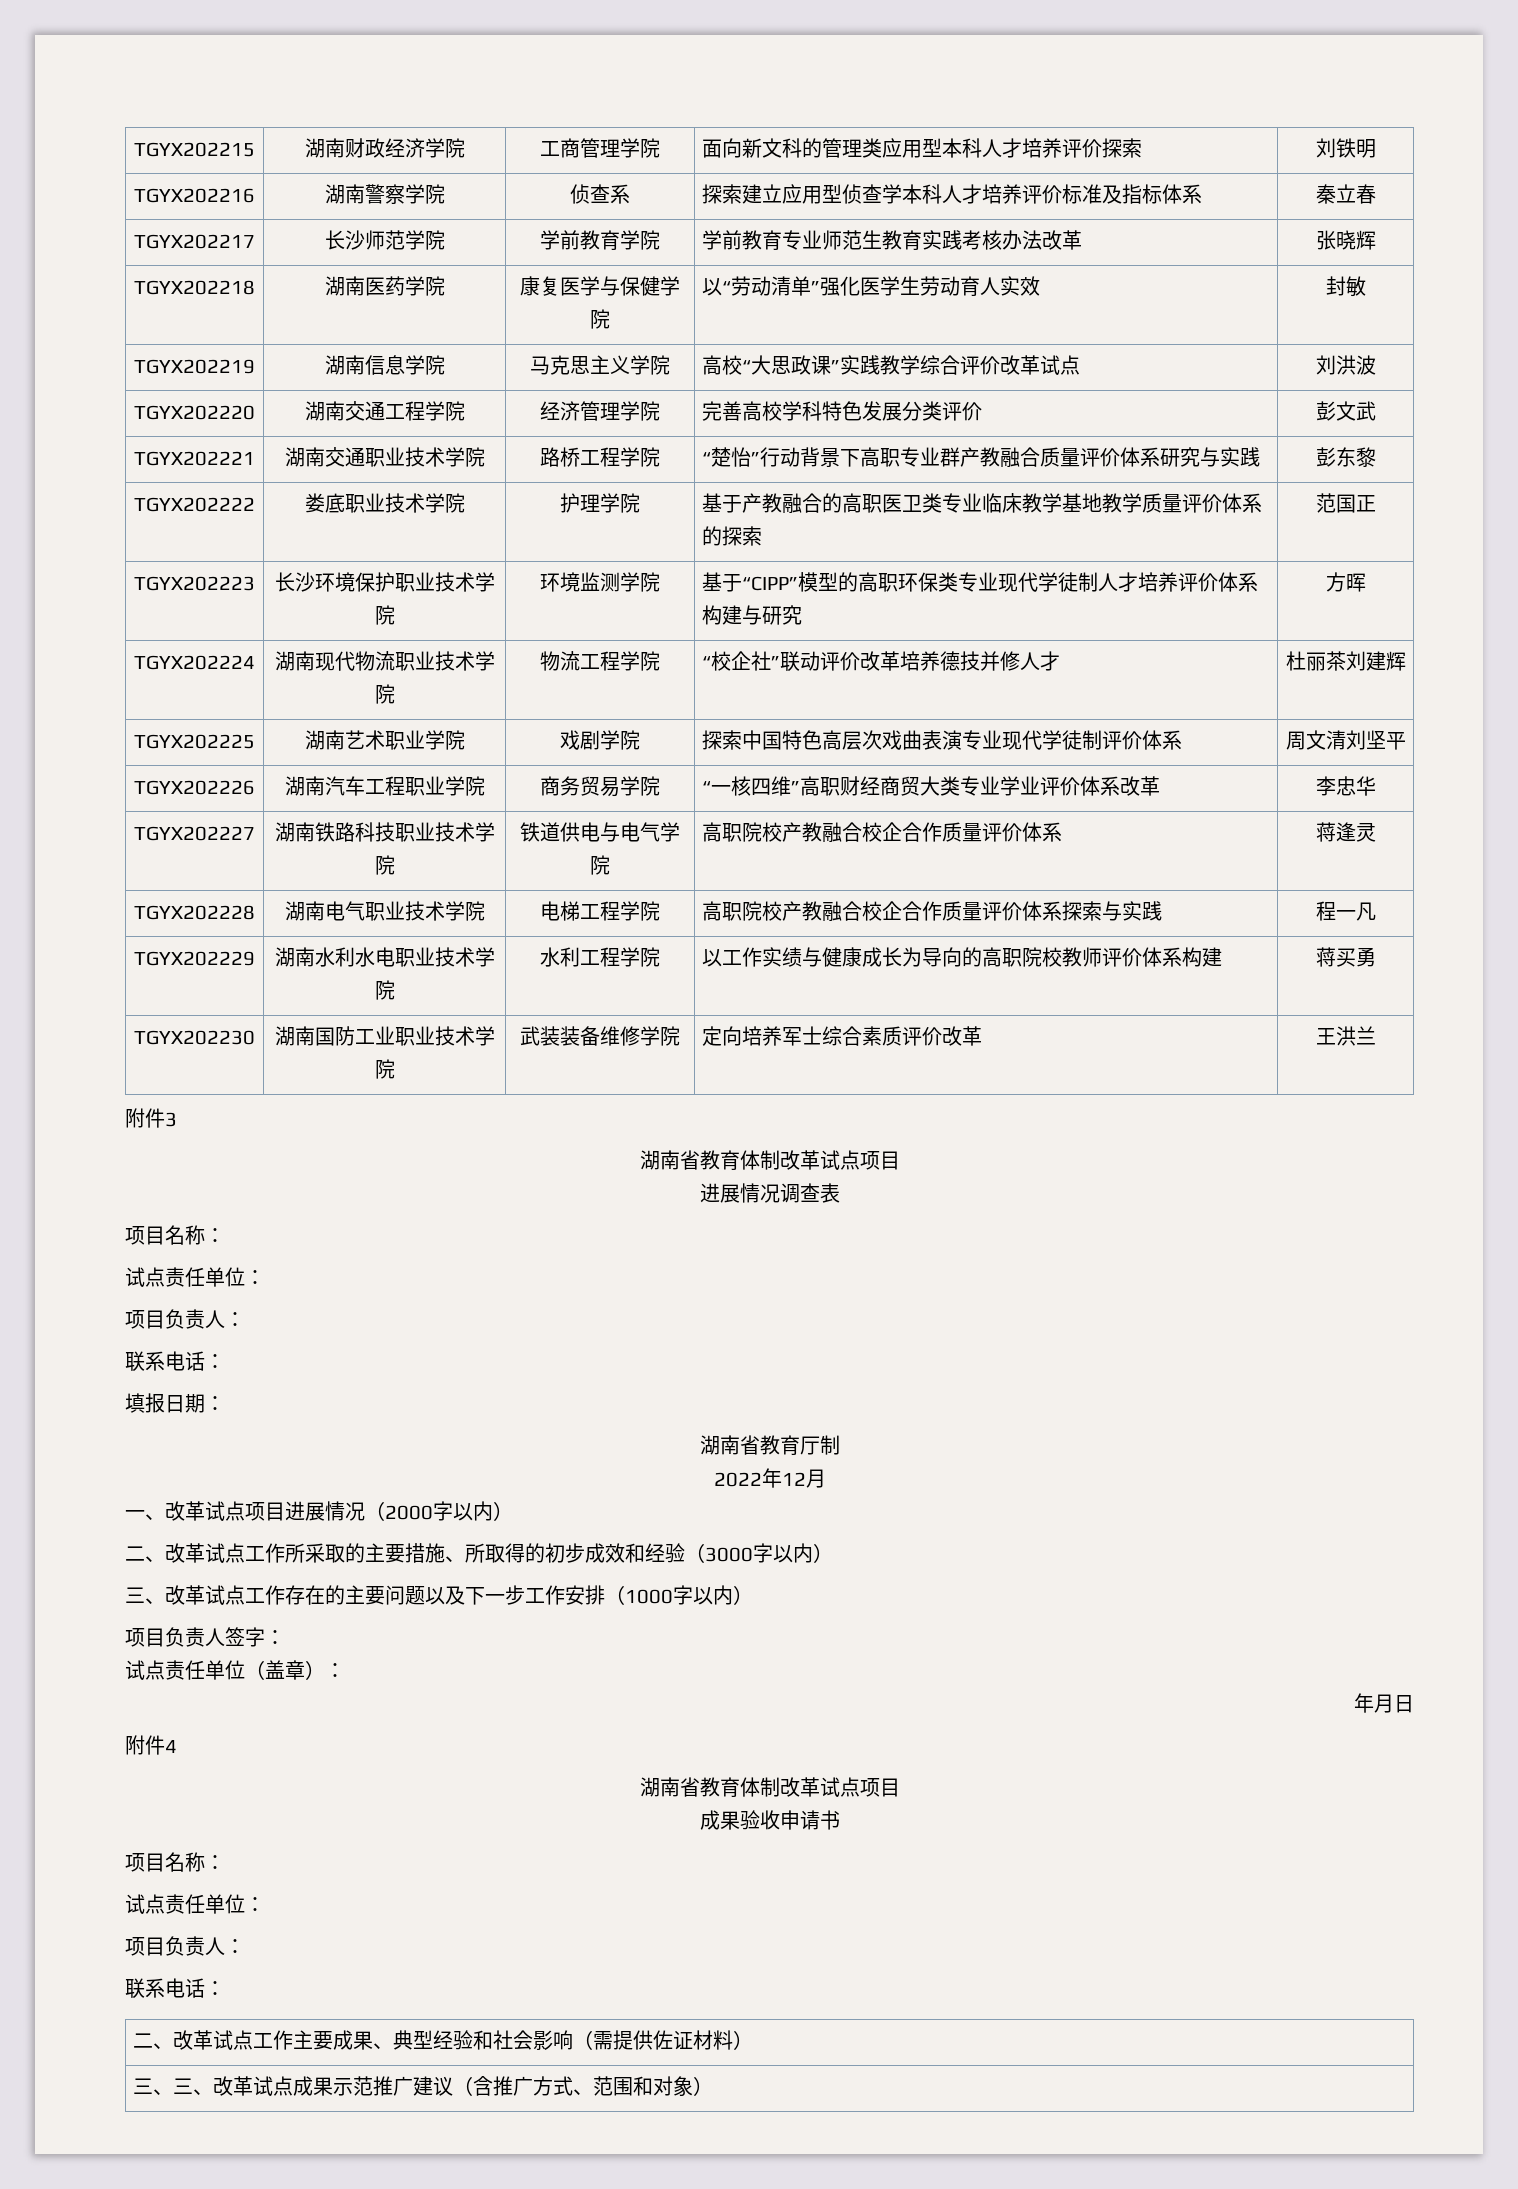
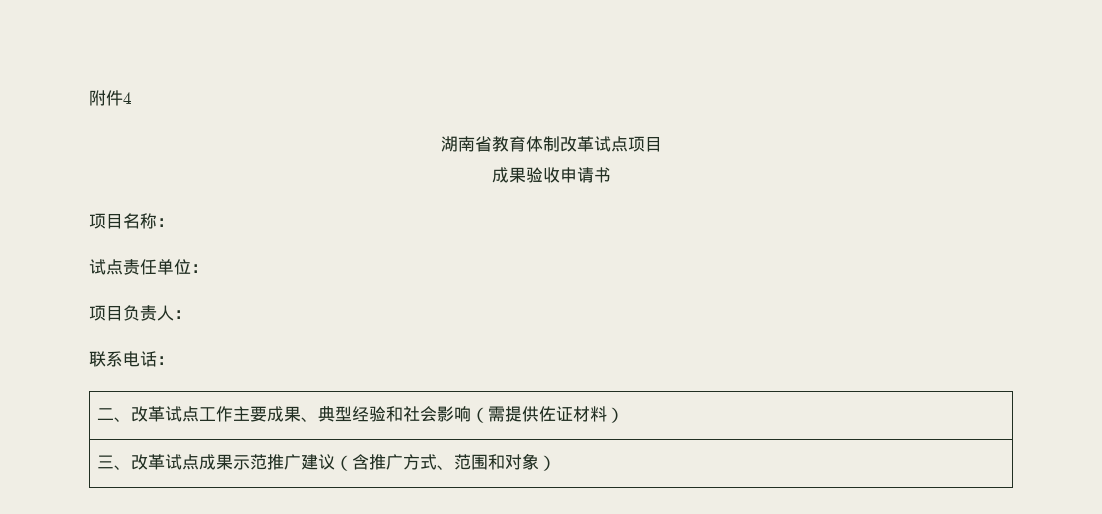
- TGYX202215 | 湖南财政经济学院 | 工商管理学院 | 面向新文科的管理类应用型本科人才培养评价探索 | 刘铁明
- TGYX202216 | 湖南警察学院 | 侦查系 | 探索建立应用型侦查学本科人才培养评价标准及指标体系 | 秦立春
- TGYX202217 | 长沙师范学院 | 学前教育学院 | 学前教育专业师范生教育实践考核办法改革 | 张晓辉
- TGYX202218 | 湖南医药学院 | 康复医学与保健学院 | 以“劳动清单”强化医学生劳动育人实效 | 封敏
- TGYX202219 | 湖南信息学院 | 马克思主义学院 | 高校“大思政课”实践教学综合评价改革试点 | 刘洪波
- TGYX202220 | 湖南交通工程学院 | 经济管理学院 | 完善高校学科特色发展分类评价 | 彭文武
- TGYX202221 | 湖南交通职业技术学院 | 路桥工程学院 | “楚怡”行动背景下高职专业群产教融合质量评价体系研究与实践 | 彭东黎
- TGYX202222 | 娄底职业技术学院 | 护理学院 | 基于产教融合的高职医卫类专业临床教学基地教学质量评价体系的探索 | 范国正
- TGYX202223 | 长沙环境保护职业技术学院 | 环境监测学院 | 基于“CIPP”模型的高职环保类专业现代学徒制人才培养评价体系构建与研究 | 方晖
- TGYX202224 | 湖南现代物流职业技术学院 | 物流工程学院 | “校企社”联动评价改革培养德技并修人才 | 杜丽茶刘建辉
- TGYX202225 | 湖南艺术职业学院 | 戏剧学院 | 探索中国特色高层次戏曲表演专业现代学徒制评价体系 | 周文清刘坚平
- TGYX202226 | 湖南汽车工程职业学院 | 商务贸易学院 | “一核四维”高职财经商贸大类专业学业评价体系改革 | 李忠华
- TGYX202227 | 湖南铁路科技职业技术学院 | 铁道供电与电气学院 | 高职院校产教融合校企合作质量评价体系 | 蒋逢灵
- TGYX202228 | 湖南电气职业技术学院 | 电梯工程学院 | 高职院校产教融合校企合作质量评价体系探索与实践 | 程一凡
- TGYX202229 | 湖南水利水电职业技术学院 | 水利工程学院 | 以工作实绩与健康成长为导向的高职院校教师评价体系构建 | 蒋买勇
- TGYX202230 | 湖南国防工业职业技术学院 | 武装装备维修学院 | 定向培养军士综合素质评价改革 | 王洪兰
- 附件3
- 湖南省教育体制改革试点项目
- 进展情况调查表
- 项目名称：
- 试点责任单位：
- 项目负责人：
- 联系电话：
- 填报日期：
- 湖南省教育厅制
- 2022年12月
- 一、改革试点项目进展情况（2000字以内）
- 二、改革试点工作所采取的主要措施、所取得的初步成效和经验（3000字以内）
- 三、改革试点工作存在的主要问题以及下一步工作安排（1000字以内）
- 项目负责人签字：
- 试点责任单位（盖章）：
- 年月日
- 三、三、改革试点成果示范推广建议（含推广方式、范围和对象）
+ 三、改革试点成果示范推广建议（含推广方式、范围和对象）

